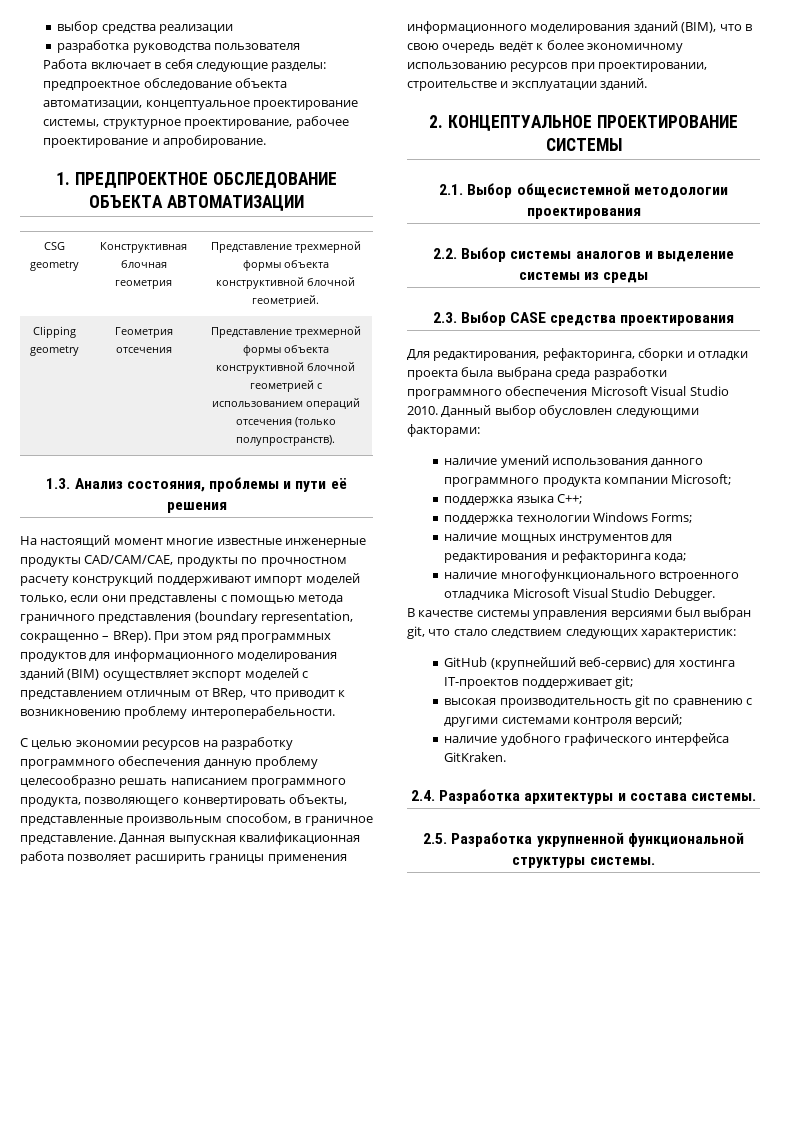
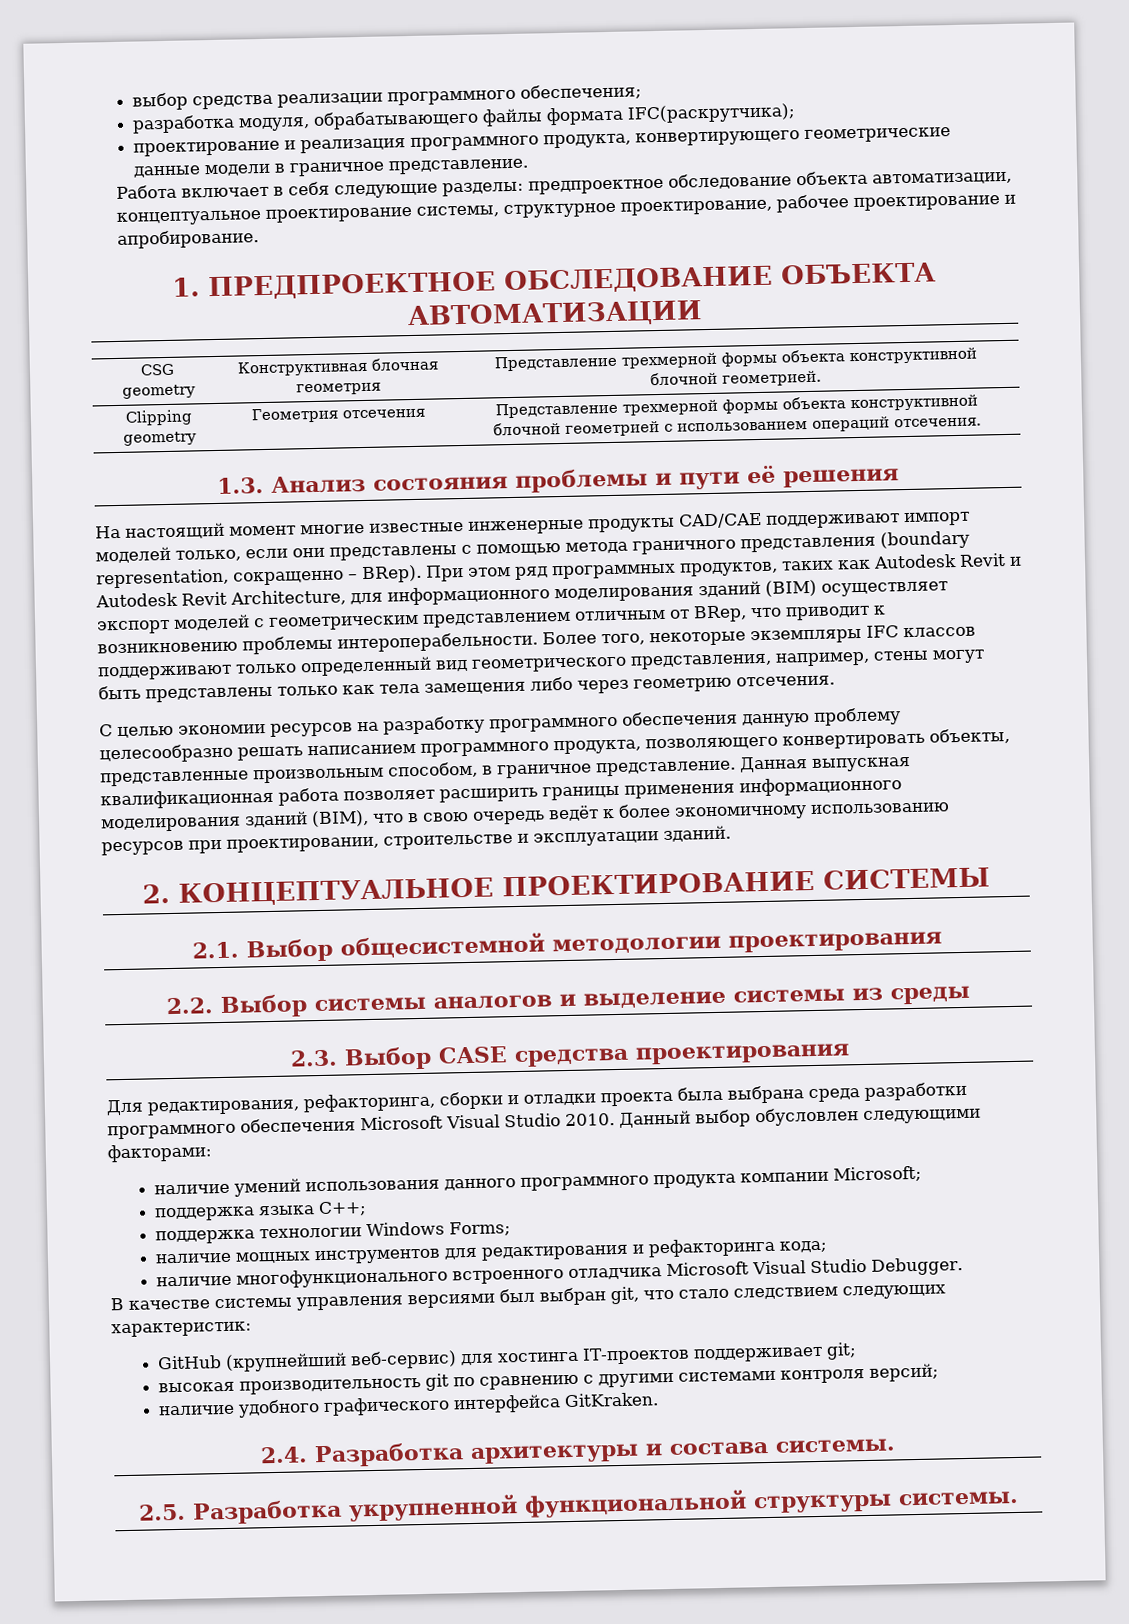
- выбор средства реализации
+ выбор средства реализации программного обеспечения;
- разработка руководства пользователя
+ разработка модуля, обрабатывающего файлы формата IFC(раскрутчика);
+ проектирование и реализация программного продукта, конвертирующего геометрические данные модели в граничное представление.
- Clipping geometry | Геометрия отсечения | Представление трехмерной формы объекта конструктивной блочной геометрией с использованием операций отсечения (только полупространств).
+ Clipping geometry | Геометрия отсечения | Представление трехмерной формы объекта конструктивной блочной геометрией с использованием операций отсечения.
- 1.3. Анализ состояния, проблемы и пути её решения
+ 1.3. Анализ состояния проблемы и пути её решения
- На настоящий момент многие известные инженерные продукты CAD/CAM/CAE, продукты по прочностном расчету конструкций поддерживают импорт моделей только, если они представлены с помощью метода граничного представления (boundary representation, сокращенно – BRep).
+ На настоящий момент многие известные инженерные продукты CAD/CAE поддерживают импорт моделей только, если они представлены с помощью метода граничного представления (boundary representation, сокращенно – BRep).
- При этом ряд программных продуктов для информационного моделирования зданий (BIM) осуществляет экспорт моделей с представлением отличным от BRep, что приводит к возникновению проблему интероперабельности.
+ При этом ряд программных продуктов, таких как Autodesk Revit и Autodesk Revit Architecture, для информационного моделирования зданий (BIM) осуществляет экспорт моделей с геометрическим представлением отличным от BRep, что приводит к возникновению проблемы интероперабельности. Более того, некоторые экземпляры IFC классов поддерживают только определенный вид геометрического представления, например, стены могут быть представлены только как тела замещения либо через геометрию отсечения.

